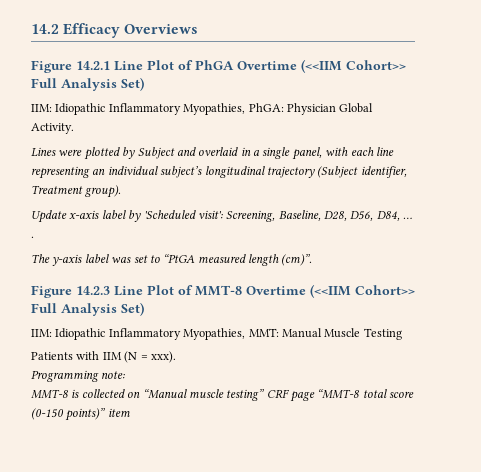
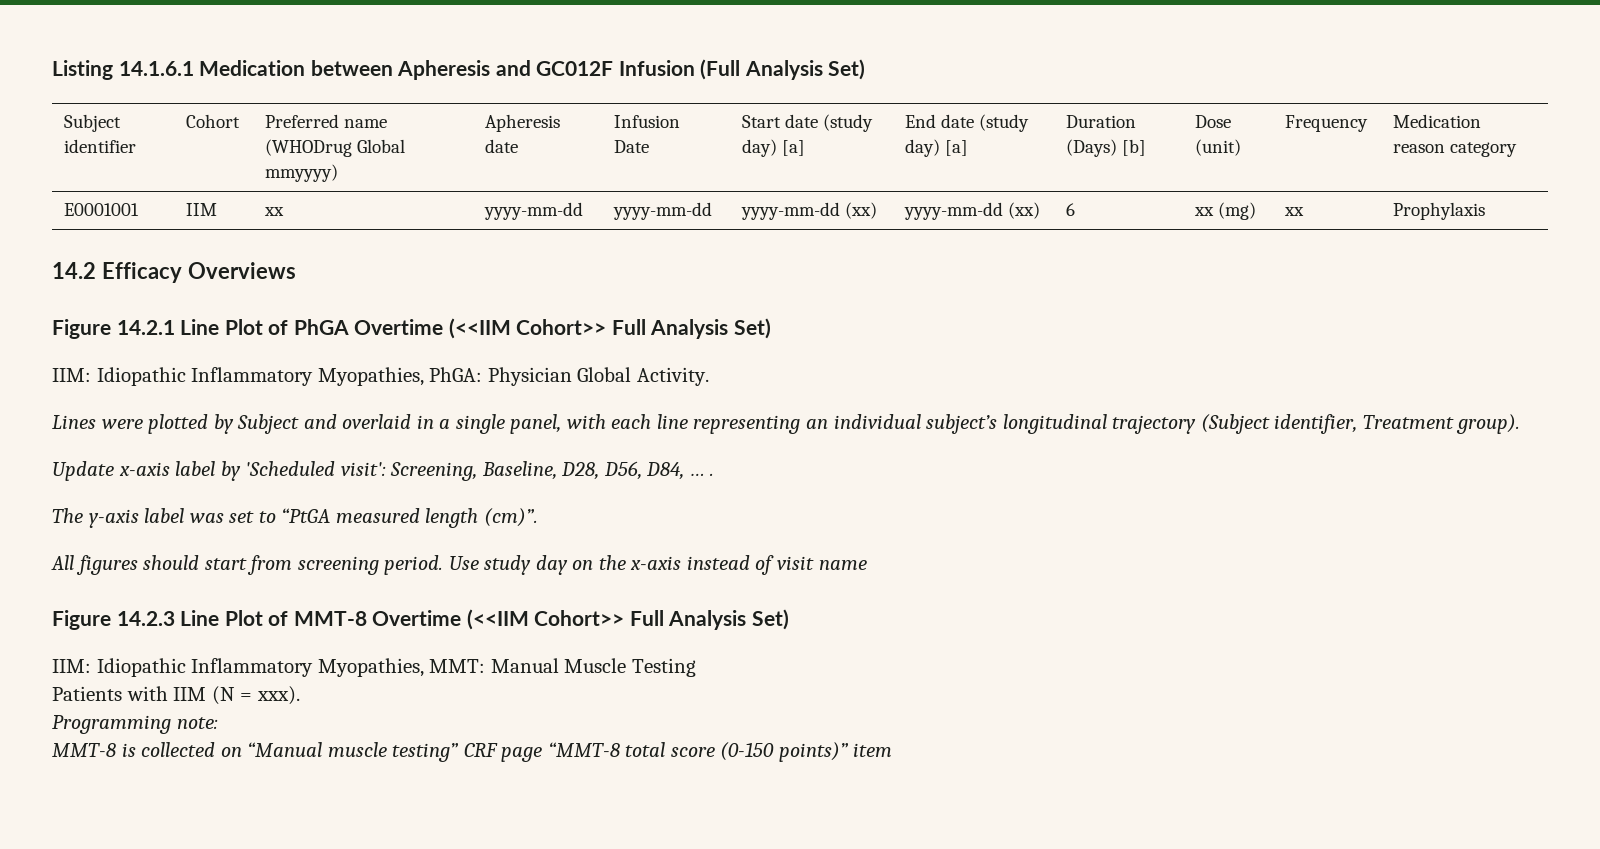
+ Listing 14.1.6.1 Medication between Apheresis and GC012F Infusion (Full Analysis Set)
+ Subject identifier | Cohort | Preferred name (WHODrug Global mmyyyy) | Apheresis date | Infusion Date | Start date (study day) [a] | End date (study day) [a] | Duration (Days) [b] | Dose (unit) | Frequency | Medication reason category
+ E0001001 | IIM | xx | yyyy-mm-dd | yyyy-mm-dd | yyyy-mm-dd (xx) | yyyy-mm-dd (xx) | 6 | xx (mg) | xx | Prophylaxis
+ All figures should start from screening period. Use study day on the x-axis instead of visit name

